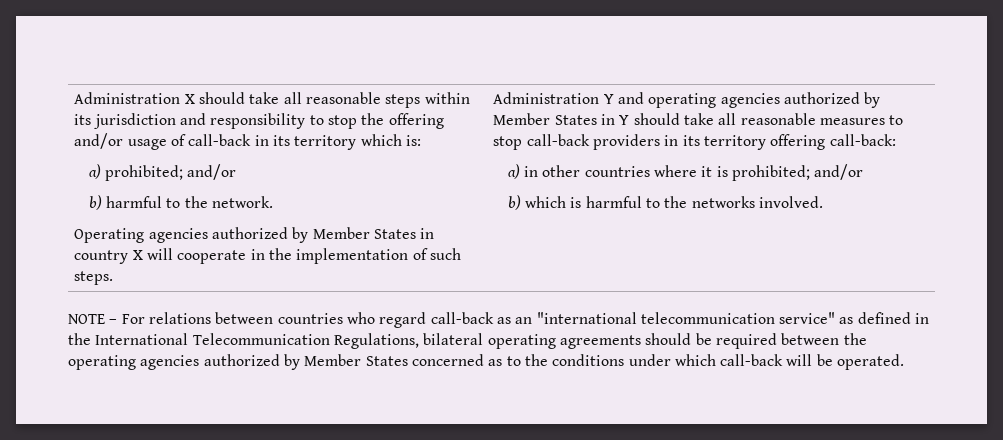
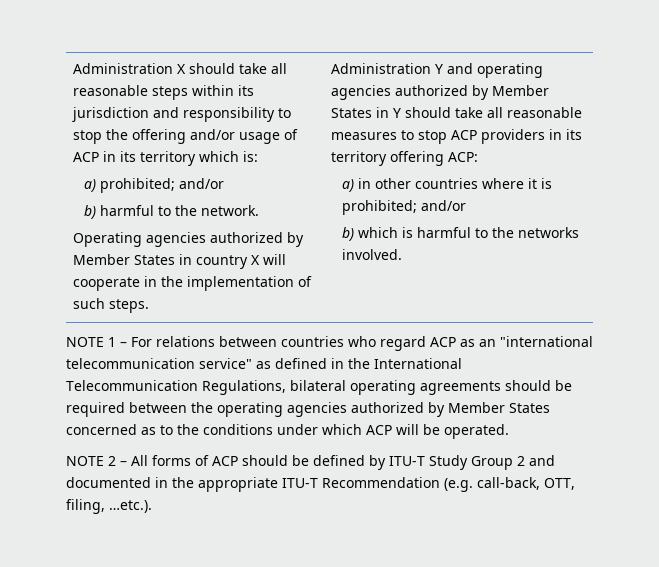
- Administration X should take all reasonable steps within its jurisdiction and responsibility to stop the offering and/or usage of call-back in its territory which is:
+ Administration X should take all reasonable steps within its jurisdiction and responsibility to stop the offering and/or usage of ACP in its territory which is:
- Administration Y and operating agencies authorized by Member States in Y should take all reasonable measures to stop call-back providers in its territory offering call-back:
+ Administration Y and operating agencies authorized by Member States in Y should take all reasonable measures to stop ACP providers in its territory offering ACP:
- NOTE – For relations between countries who regard call-back as an "international telecommunication service" as defined in the International Telecommunication Regulations, bilateral operating agreements should be required between the operating agencies authorized by Member States concerned as to the conditions under which call-back will be operated.
+ NOTE 1 – For relations between countries who regard ACP as an "international telecommunication service" as defined in the International Telecommunication Regulations, bilateral operating agreements should be required between the operating agencies authorized by Member States concerned as to the conditions under which ACP will be operated.
+ NOTE 2 – All forms of ACP should be defined by ITU-T Study Group 2 and documented in the appropriate ITU-T Recommendation (e.g. call-back, OTT, filing, …etc.).

